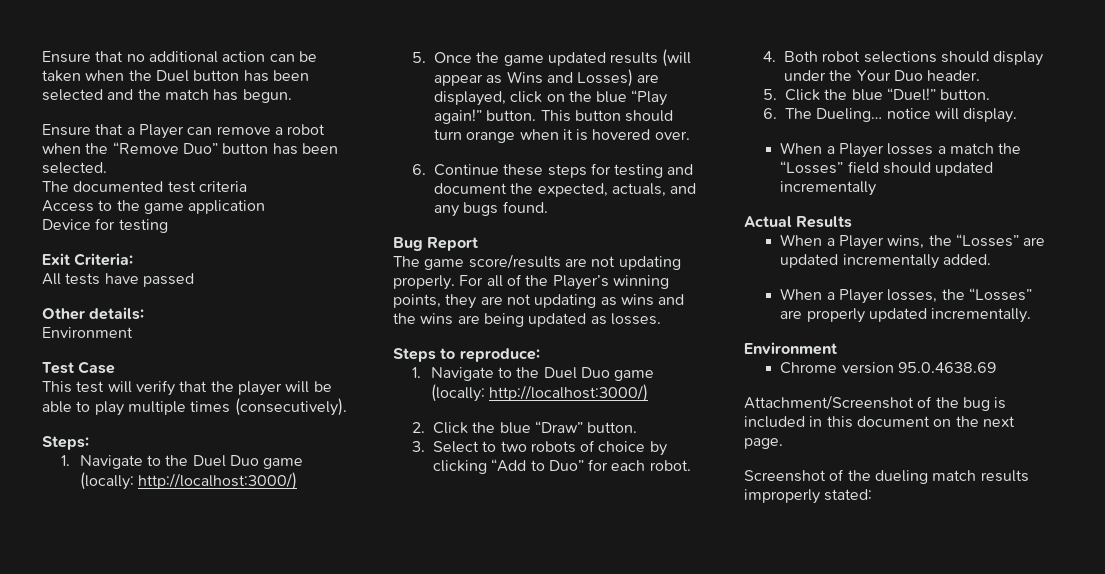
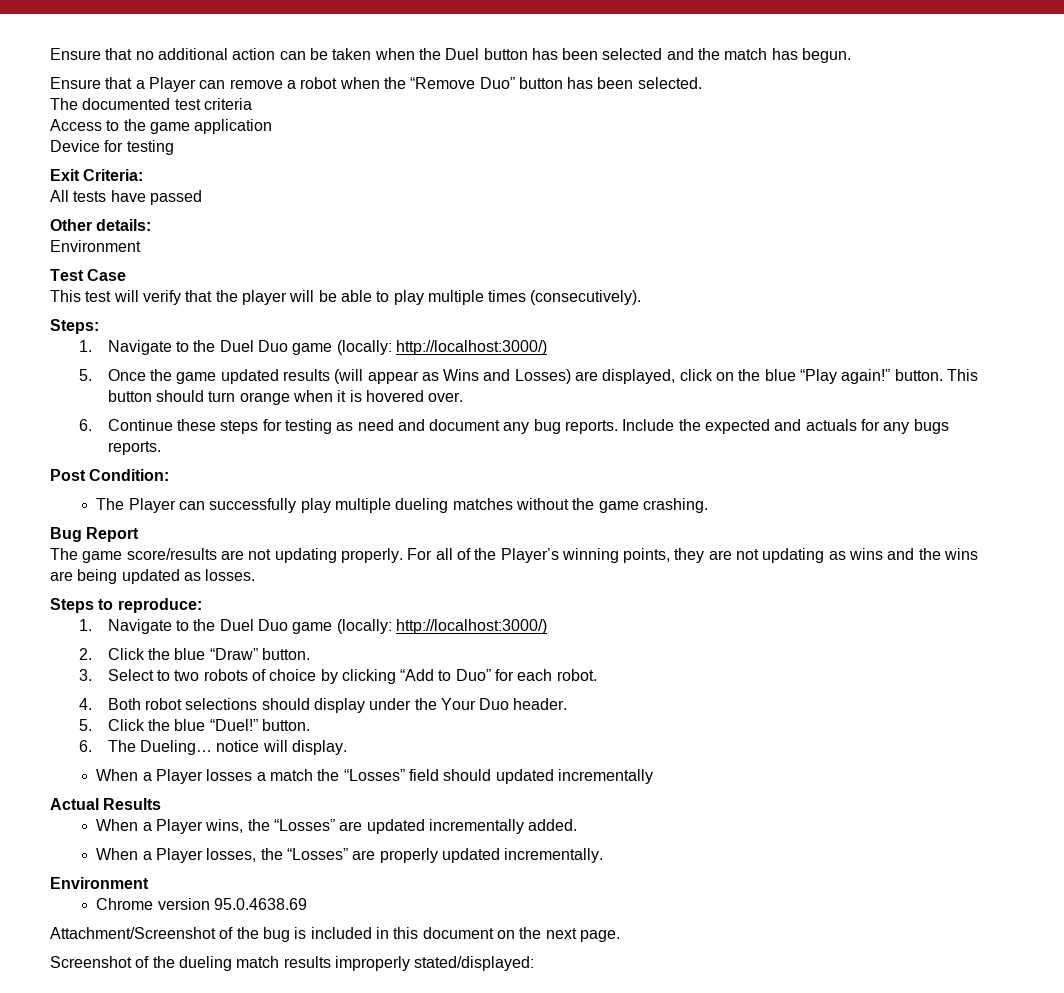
- 6. Continue these steps for testing and document the expected, actuals, and any bugs found.
+ 6. Continue these steps for testing as need and document any bug reports. Include the expected and actuals for any bugs reports.
+ Post Condition:
+ The Player can successfully play multiple dueling matches without the game crashing.
- Screenshot of the dueling match results improperly stated:
+ Screenshot of the dueling match results improperly stated/displayed:

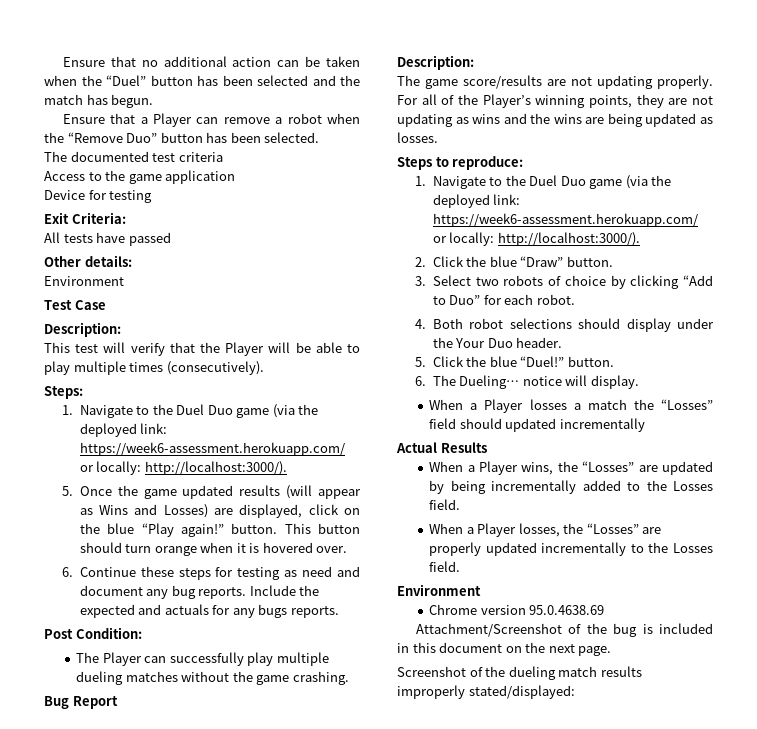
- Ensure that no additional action can be taken when the Duel button has been selected and the match has begun.
+ Ensure that no additional action can be taken when the “Duel” button has been selected and the match has begun.
  Test Case
+ Description:
- This test will verify that the player will be able to play multiple times (consecutively).
+ This test will verify that the Player will be able to play multiple times (consecutively).
  Steps:
- 1. Navigate to the Duel Duo game (locally: http://localhost:3000/)
+ 1. Navigate to the Duel Duo game (via the deployed link: https://week6-assessment.herokuapp.com/ or locally: http://localhost:3000/).
  Bug Report
+ Description:
  Steps to reproduce:
- 1. Navigate to the Duel Duo game (locally: http://localhost:3000/)
+ 1. Navigate to the Duel Duo game (via the deployed link: https://week6-assessment.herokuapp.com/ or locally: http://localhost:3000/).
- 3. Select to two robots of choice by clicking “Add to Duo” for each robot.
+ 3. Select two robots of choice by clicking “Add to Duo” for each robot.
- When a Player wins, the “Losses” are updated incrementally added.
+ When a Player wins, the “Losses” are updated by being incrementally added to the Losses field.
- When a Player losses, the “Losses” are properly updated incrementally.
+ When a Player losses, the “Losses” are properly updated incrementally to the Losses field.

